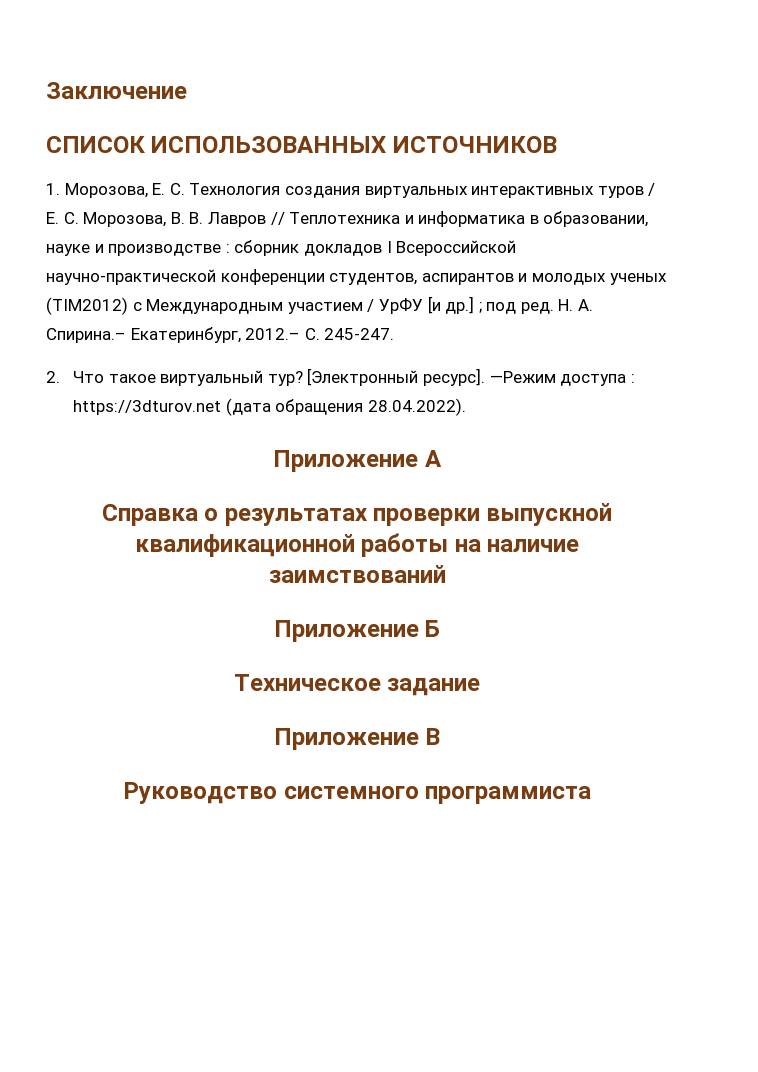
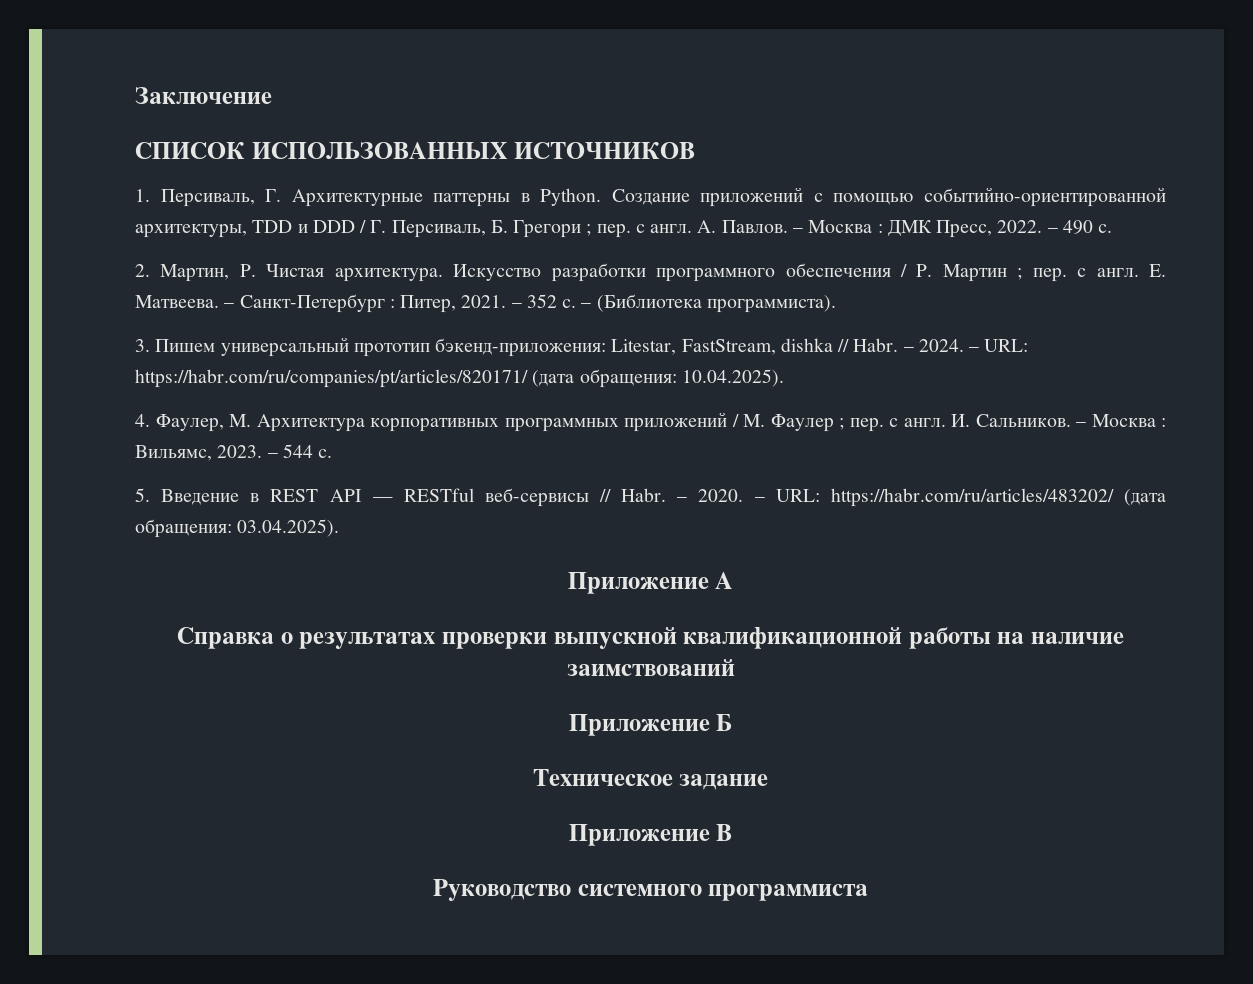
- 1. Морозова, Е. С. Технология создания виртуальных интерактивных туров / Е. С. Морозова, В. В. Лавров // Теплотехника и информатика в образовании, науке и производстве : сборник докладов I Всероссийской научно-практической конференции студентов, аспирантов и молодых ученых (TIM2012) с Международным участием / УрФУ [и др.] ; под ред. Н. А. Спирина.– Екатеринбург, 2012.– С. 245-247.
- 2. Что такое виртуальный тур? [Электронный ресурс]. —Режим доступа : https://3dturov.net (дата обращения 28.04.2022).
+ 1. Персиваль, Г. Архитектурные паттерны в Python. Создание приложений с помощью событийно-ориентированной архитектуры, TDD и DDD / Г. Персиваль, Б. Грегори ; пер. с англ. А. Павлов. – Москва : ДМК Пресс, 2022. – 490 с.
+ 2. Мартин, Р. Чистая архитектура. Искусство разработки программного обеспечения / Р. Мартин ; пер. с англ. Е. Матвеева. – Санкт-Петербург : Питер, 2021. – 352 с. – (Библиотека программиста).
+ 3. Пишем универсальный прототип бэкенд-приложения: Litestar, FastStream, dishka // Habr. – 2024. – URL: https://habr.com/ru/companies/pt/articles/820171/ (дата обращения: 10.04.2025).
+ 4. Фаулер, М. Архитектура корпоративных программных приложений / М. Фаулер ; пер. с англ. И. Сальников. – Москва : Вильямс, 2023. – 544 с.
+ 5. Введение в REST API — RESTful веб-сервисы // Habr. – 2020. – URL: https://habr.com/ru/articles/483202/ (дата обращения: 03.04.2025).

